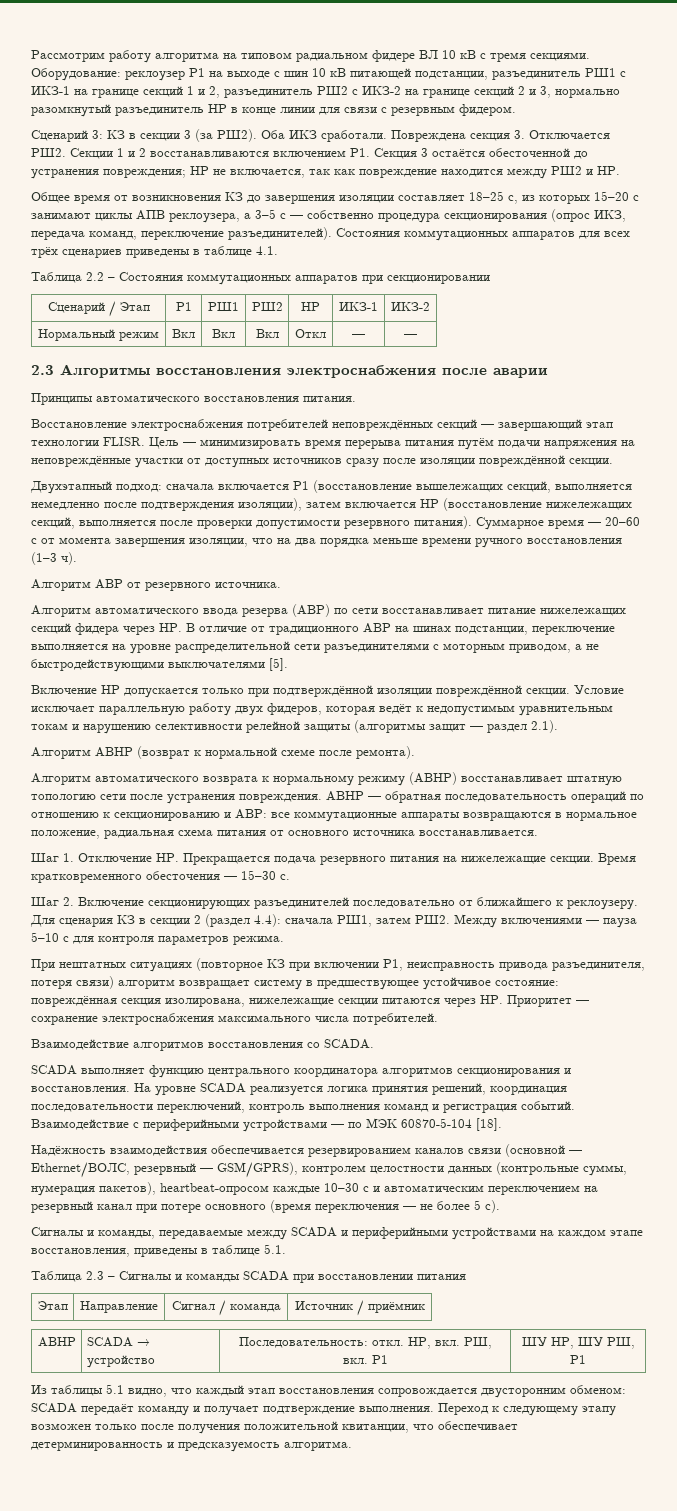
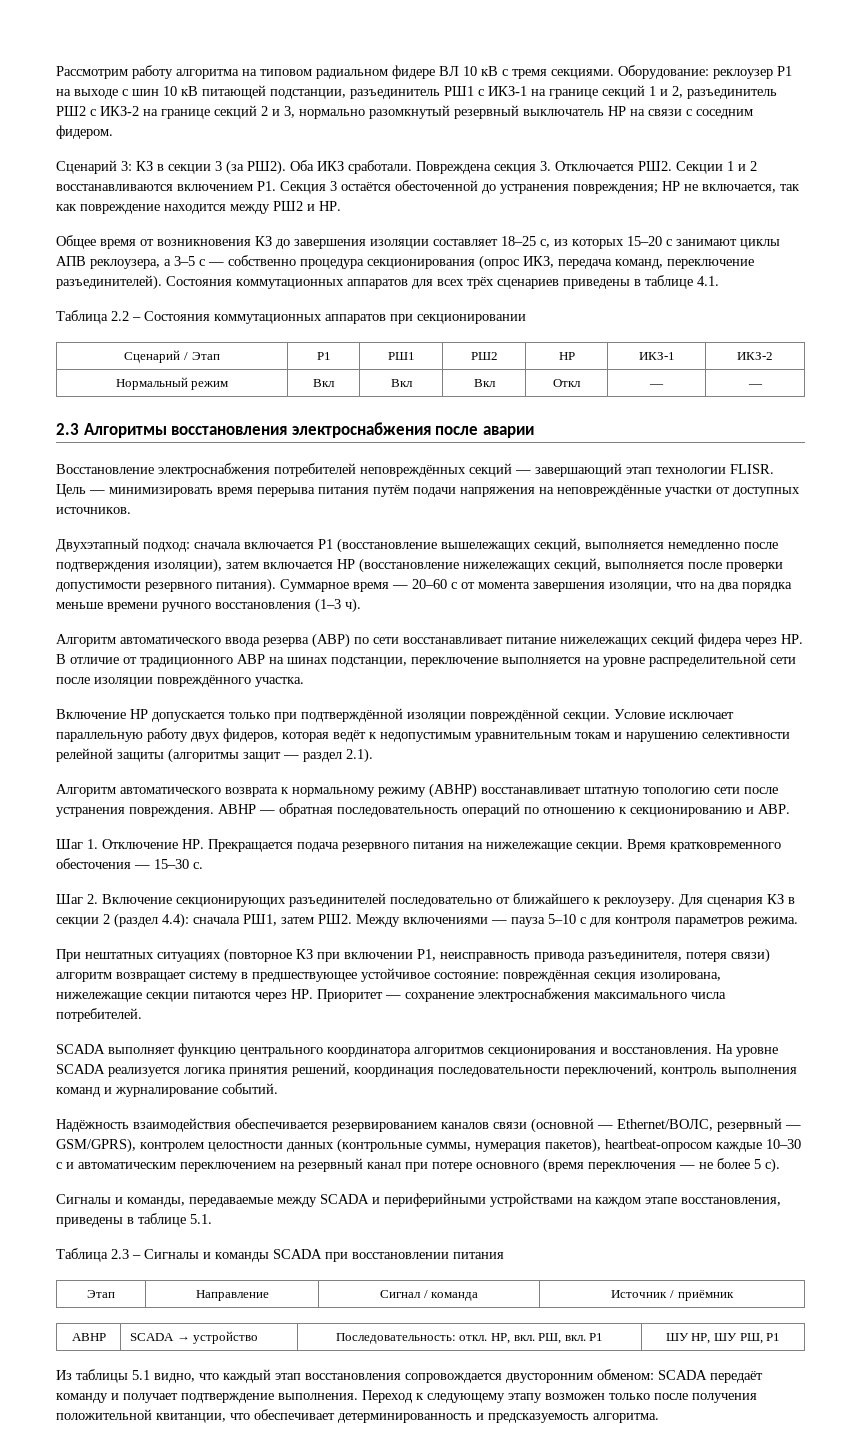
- Оборудование: реклоузер Р1 на выходе с шин 10 кВ питающей подстанции, разъединитель РШ1 с ИКЗ-1 на границе секций 1 и 2, разъединитель РШ2 с ИКЗ-2 на границе секций 2 и 3, нормально разомкнутый разъединитель НР в конце линии для связи с резервным фидером.
+ Оборудование: реклоузер Р1 на выходе с шин 10 кВ питающей подстанции, разъединитель РШ1 с ИКЗ-1 на границе секций 1 и 2, разъединитель РШ2 с ИКЗ-2 на границе секций 2 и 3, нормально разомкнутый резервный выключатель НР на связи с соседним фидером.
- Принципы автоматического восстановления питания.
- Цель — минимизировать время перерыва питания путём подачи напряжения на неповреждённые участки от доступных источников сразу после изоляции повреждённой секции.
+ Цель — минимизировать время перерыва питания путём подачи напряжения на неповреждённые участки от доступных источников.
- Алгоритм АВР от резервного источника.
- Алгоритм автоматического ввода резерва (АВР) по сети восстанавливает питание нижележащих секций фидера через НР. В отличие от традиционного АВР на шинах подстанции, переключение выполняется на уровне распределительной сети разъединителями с моторным приводом, а не быстродействующими выключателями [5].
+ Алгоритм автоматического ввода резерва (АВР) по сети восстанавливает питание нижележащих секций фидера через НР. В отличие от традиционного АВР на шинах подстанции, переключение выполняется на уровне распределительной сети после изоляции повреждённого участка.
- Алгоритм АВНР (возврат к нормальной схеме после ремонта).
- АВНР — обратная последовательность операций по отношению к секционированию и АВР: все коммутационные аппараты возвращаются в нормальное положение, радиальная схема питания от основного источника восстанавливается.
+ АВНР — обратная последовательность операций по отношению к секционированию и АВР.
- Взаимодействие алгоритмов восстановления со SCADA.
- На уровне SCADA реализуется логика принятия решений, координация последовательности переключений, контроль выполнения команд и регистрация событий. Взаимодействие с периферийными устройствами — по МЭК 60870-5-104 [18].
+ На уровне SCADA реализуется логика принятия решений, координация последовательности переключений, контроль выполнения команд и журналирование событий.

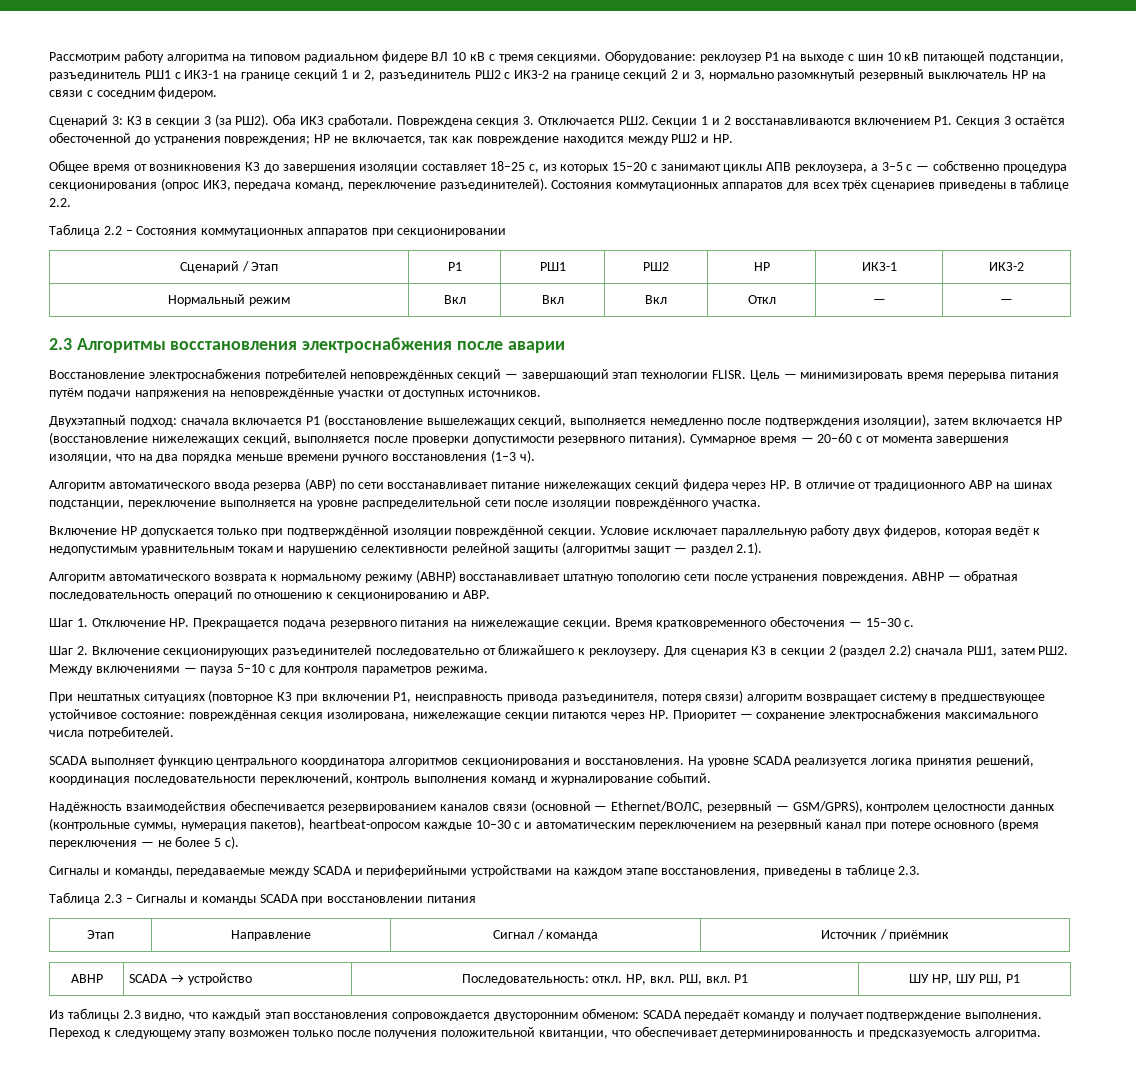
- Состояния коммутационных аппаратов для всех трёх сценариев приведены в таблице 4.1.
+ Состояния коммутационных аппаратов для всех трёх сценариев приведены в таблице 2.2.
- Для сценария КЗ в секции 2 (раздел 4.4): сначала РШ1, затем РШ2. Между включениями — пауза 5–10 с для контроля параметров режима.
+ Для сценария КЗ в секции 2 (раздел 2.2) сначала РШ1, затем РШ2. Между включениями — пауза 5–10 с для контроля параметров режима.
- Сигналы и команды, передаваемые между SCADA и периферийными устройствами на каждом этапе восстановления, приведены в таблице 5.1.
+ Сигналы и команды, передаваемые между SCADA и периферийными устройствами на каждом этапе восстановления, приведены в таблице 2.3.
- Из таблицы 5.1 видно, что каждый этап восстановления сопровождается двусторонним обменом: SCADA передаёт команду и получает подтверждение выполнения.
+ Из таблицы 2.3 видно, что каждый этап восстановления сопровождается двусторонним обменом: SCADA передаёт команду и получает подтверждение выполнения.

